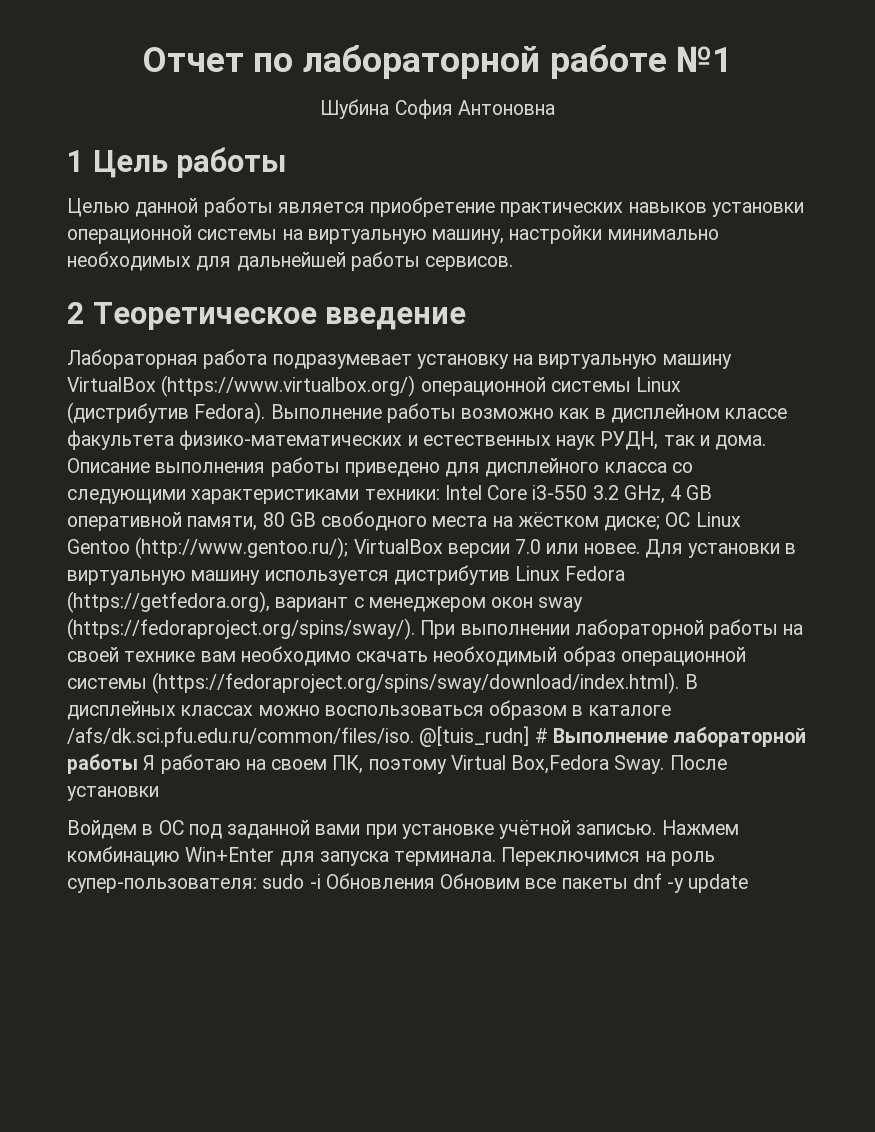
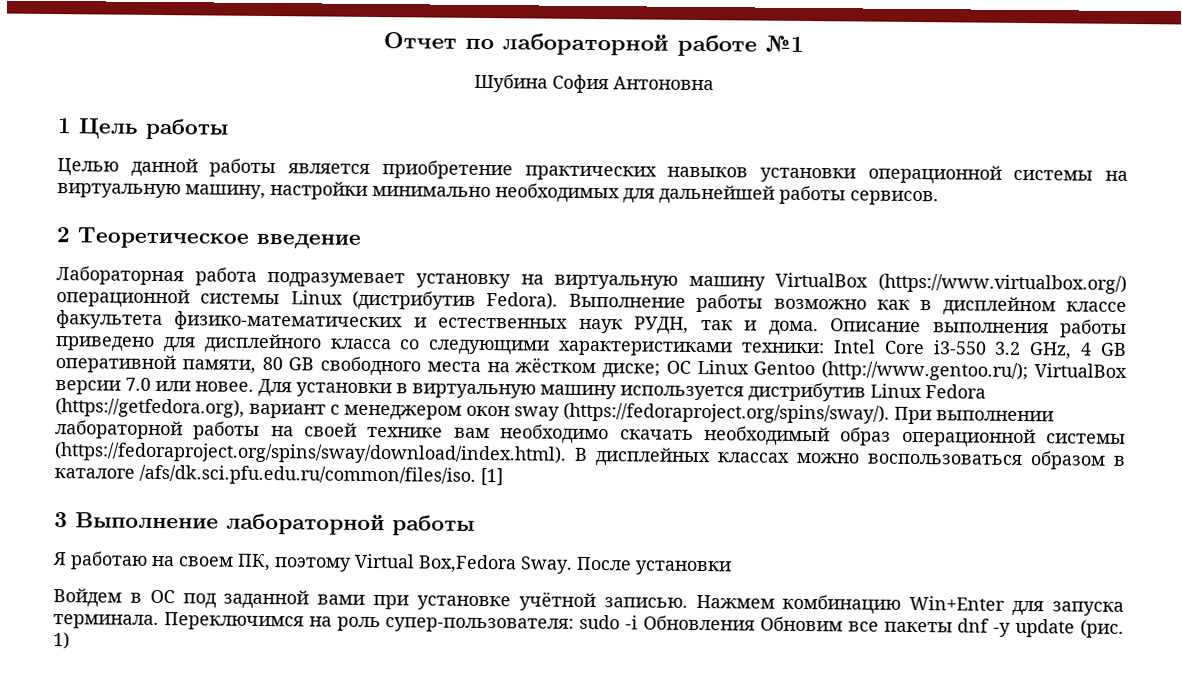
- Для установки в виртуальную машину используется дистрибутив Linux Fedora (https://getfedora.org), вариант с менеджером окон sway (https://fedoraproject.org/spins/sway/). При выполнении лабораторной работы на своей технике вам необходимо скачать необходимый образ операционной системы (https://fedoraproject.org/spins/sway/download/index.html). В дисплейных классах можно воспользоваться образом в каталоге /afs/dk.sci.pfu.edu.ru/common/files/iso. @[tuis_rudn] # Выполнение лабораторной работы Я работаю на своем ПК, поэтому Virtual Box,Fedora Sway.
+ Для установки в виртуальную машину используется дистрибутив Linux Fedora (https://getfedora.org), вариант с менеджером окон sway (https://fedoraproject.org/spins/sway/). При выполнении лабораторной работы на своей технике вам необходимо скачать необходимый образ операционной системы (https://fedoraproject.org/spins/sway/download/index.html). В дисплейных классах можно воспользоваться образом в каталоге /afs/dk.sci.pfu.edu.ru/common/files/iso. [1]
+ 3 Выполнение лабораторной работы
+ Я работаю на своем ПК, поэтому Virtual Box,Fedora Sway.
- Переключимся на роль супер-пользователя: sudo -i Обновления Обновим все пакеты dnf -y update
+ Переключимся на роль супер-пользователя: sudo -i Обновления Обновим все пакеты dnf -y update (рис. 1)

